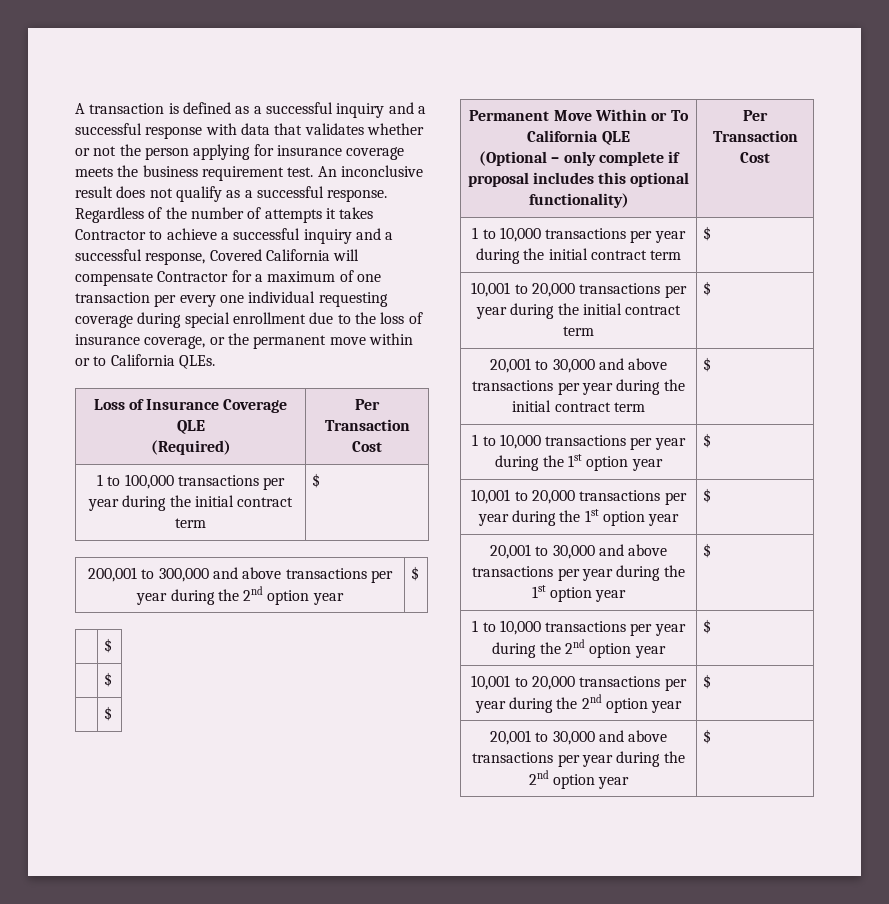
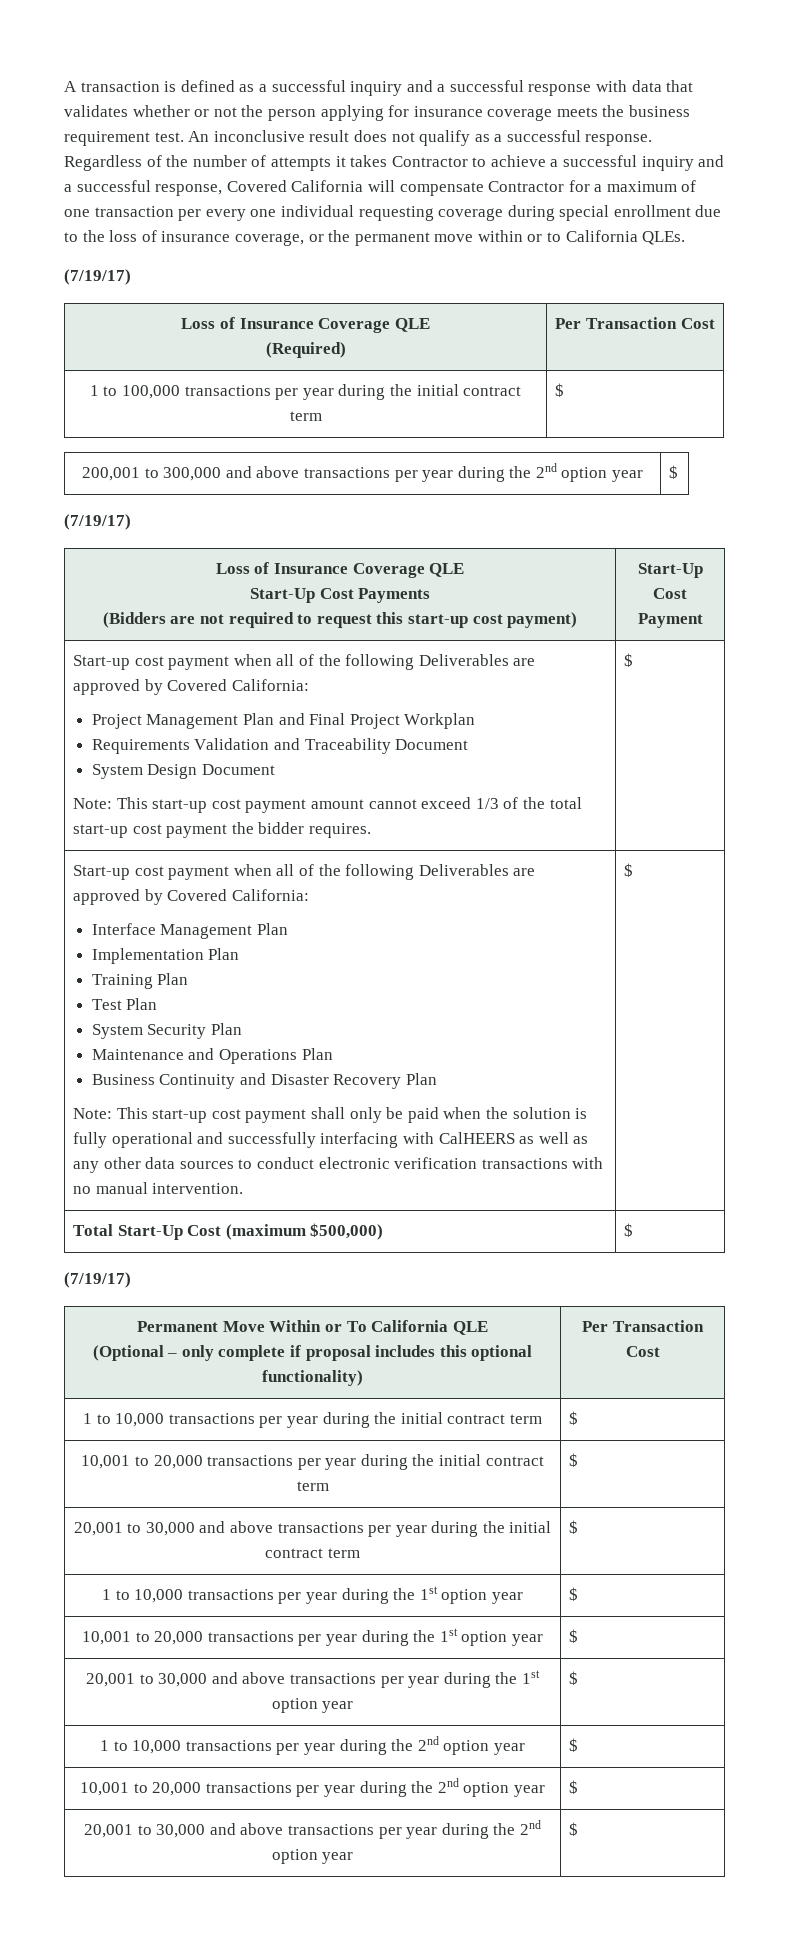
  Regardless of the number of attempts it takes Contractor to achieve a successful inquiry and a successful response, Covered California will compensate Contractor for a maximum of one transaction per every one individual requesting coverage during special enrollment due to the loss of insurance coverage, or the permanent move within or to California QLEs.
+ (7/19/17)
  200,001 to 300,000 and above transactions per year during the 2nd option year | $
- | $
- | $
- | $
+ (7/19/17)
+ Loss of Insurance Coverage QLE
+ Start-Up Cost Payments
+ (Bidders are not required to request this start-up cost payment) | Start-Up Cost Payment
+ Start-up cost payment when all of the following Deliverables are approved by Covered California:
+ Project Management Plan and Final Project Workplan
+ Requirements Validation and Traceability Document
+ System Design Document
+ Note: This start-up cost payment amount cannot exceed 1/3 of the total start-up cost payment the bidder requires. | $
+ Start-up cost payment when all of the following Deliverables are approved by Covered California:
+ Interface Management Plan
+ Implementation Plan
+ Training Plan
+ Test Plan
+ System Security Plan
+ Maintenance and Operations Plan
+ Business Continuity and Disaster Recovery Plan
+ Note: This start-up cost payment shall only be paid when the solution is fully operational and successfully interfacing with CalHEERS as well as any other data sources to conduct electronic verification transactions with no manual intervention. | $
+ Total Start-Up Cost (maximum $500,000) | $
+ (7/19/17)

